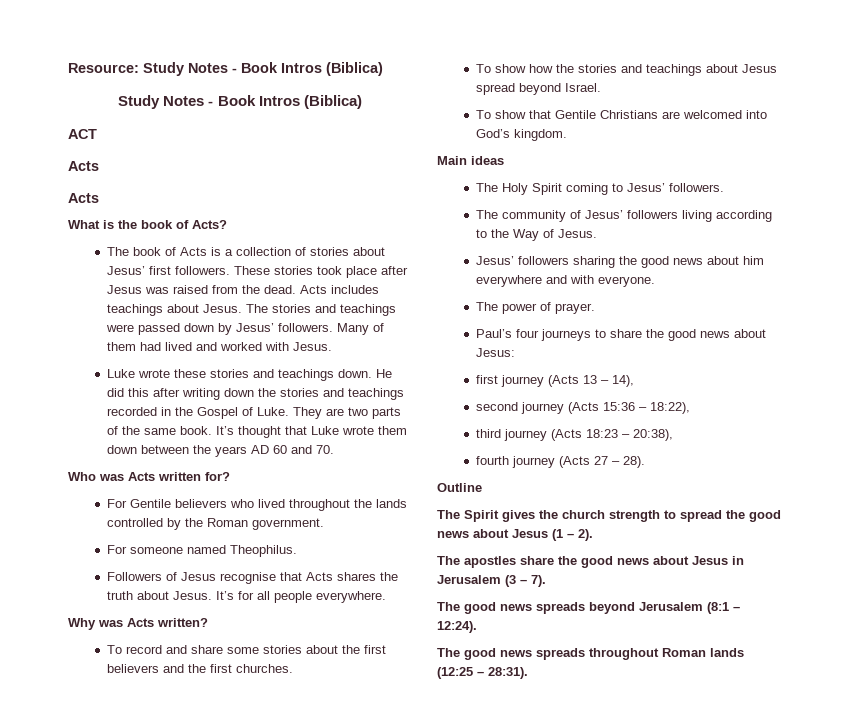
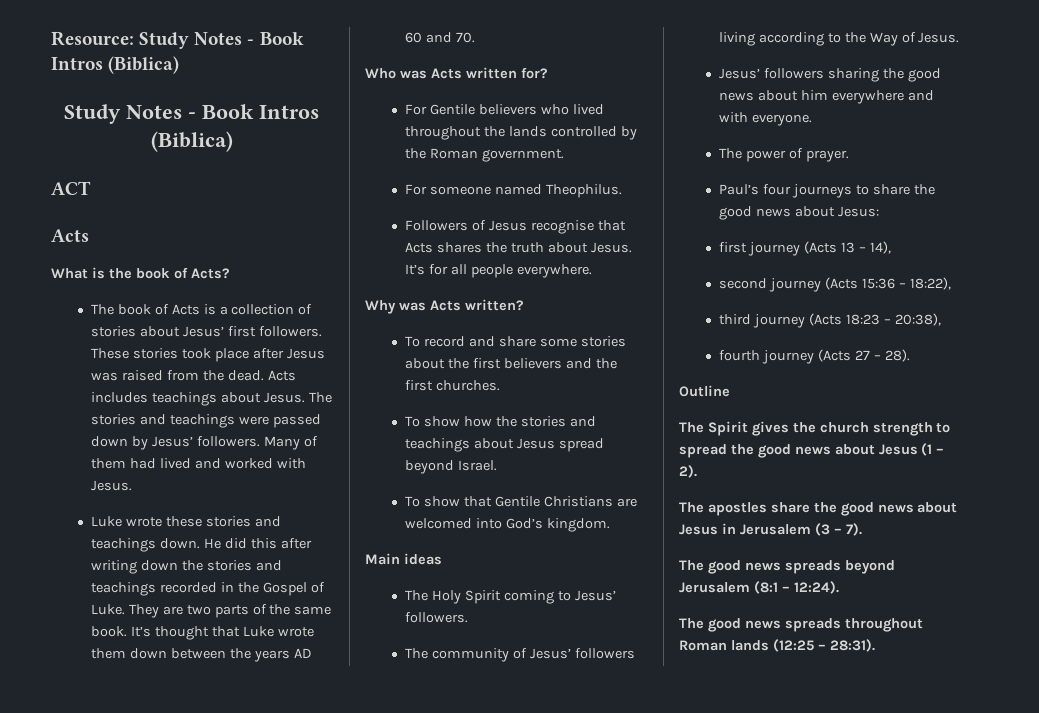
  ACT
- Acts

